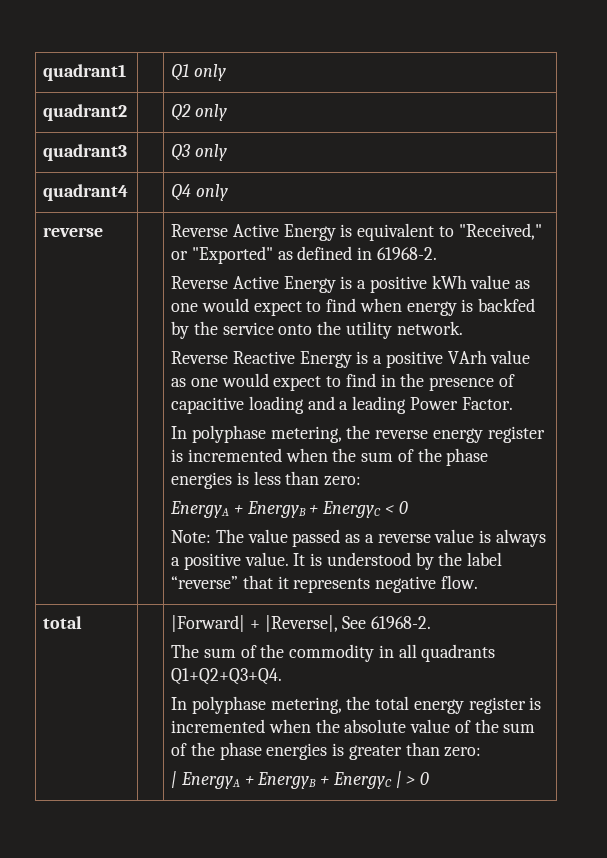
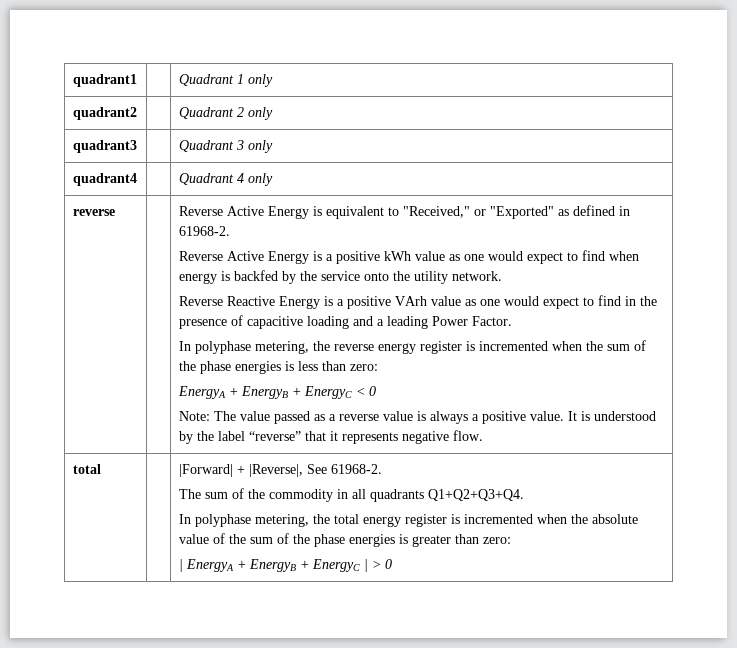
- quadrant1 | | Q1 only
+ quadrant1 | | Quadrant 1 only
- quadrant2 | | Q2 only
+ quadrant2 | | Quadrant 2 only
- quadrant3 | | Q3 only
+ quadrant3 | | Quadrant 3 only
- quadrant4 | | Q4 only
+ quadrant4 | | Quadrant 4 only

